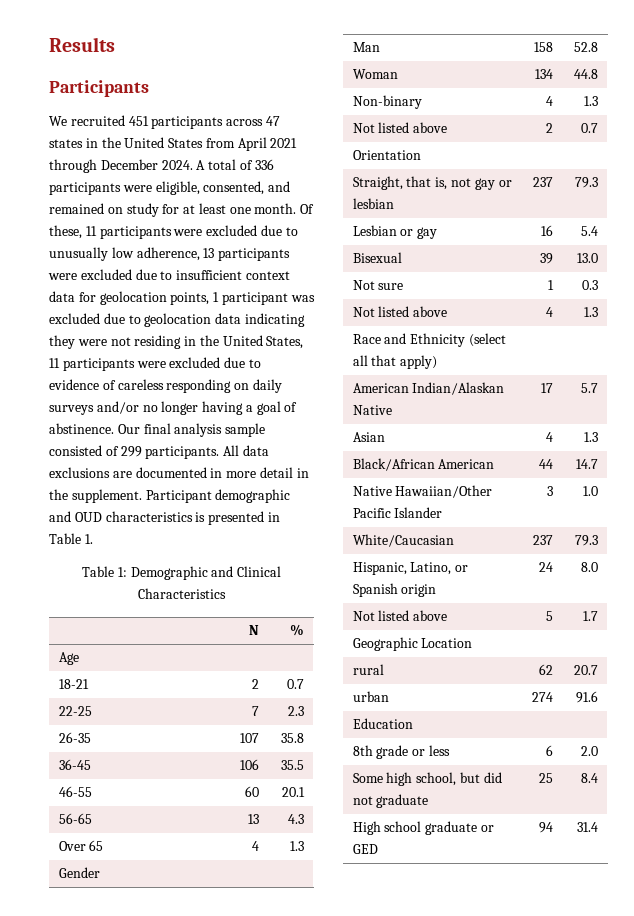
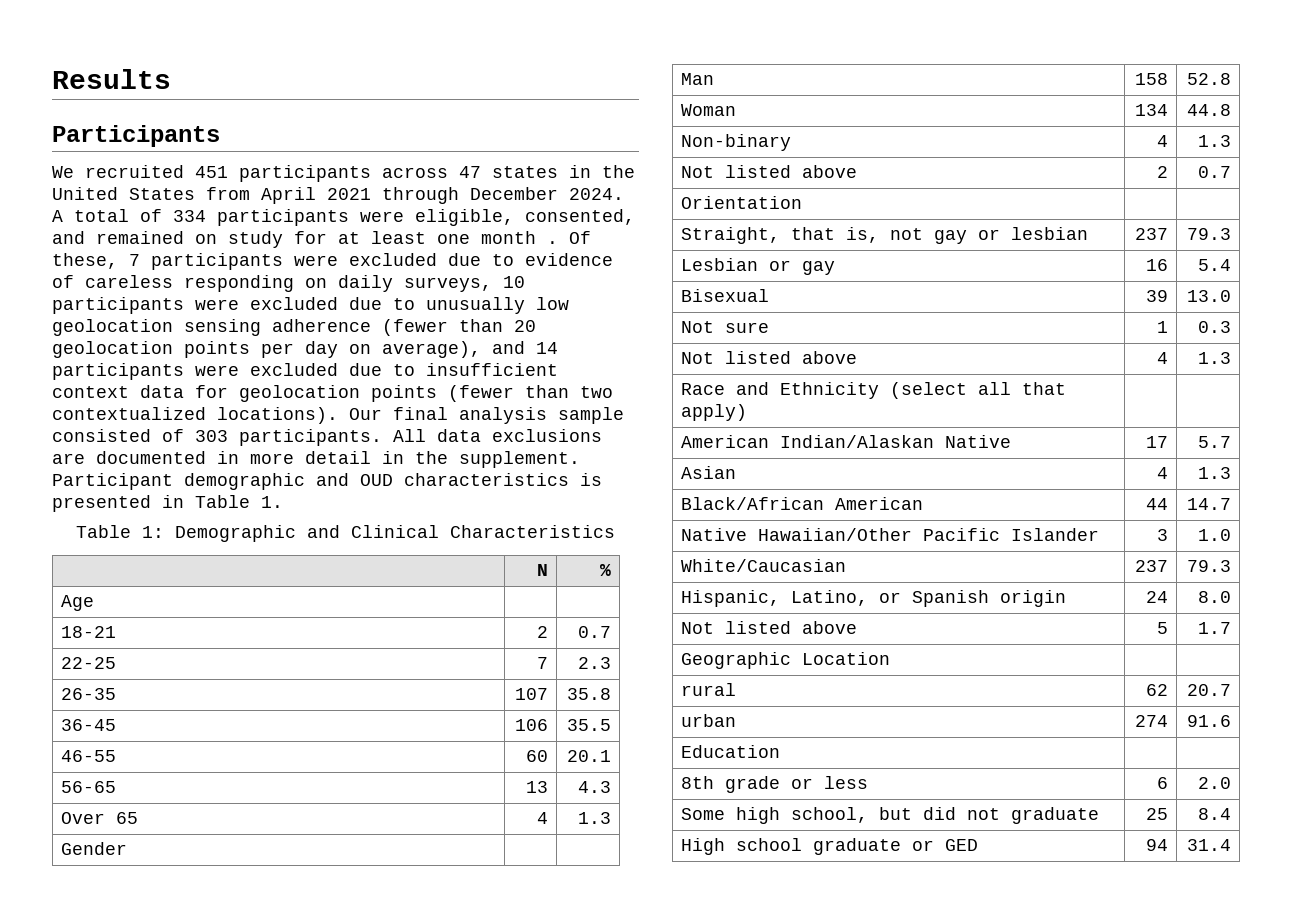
- A total of 336 participants were eligible, consented, and remained on study for at least one month. Of these, 11 participants were excluded due to unusually low adherence, 13 participants were excluded due to insufficient context data for geolocation points, 1 participant was excluded due to geolocation data indicating they were not residing in the United States, 11 participants were excluded due to evidence of careless responding on daily surveys and/or no longer having a goal of abstinence.
+ A total of 334 participants were eligible, consented, and remained on study for at least one month . Of these, 7 participants were excluded due to evidence of careless responding on daily surveys, 10 participants were excluded due to unusually low geolocation sensing adherence (fewer than 20 geolocation points per day on average), and 14 participants were excluded due to insufficient context data for geolocation points (fewer than two contextualized locations).
- Our final analysis sample consisted of 299 participants.
+ Our final analysis sample consisted of 303 participants.

